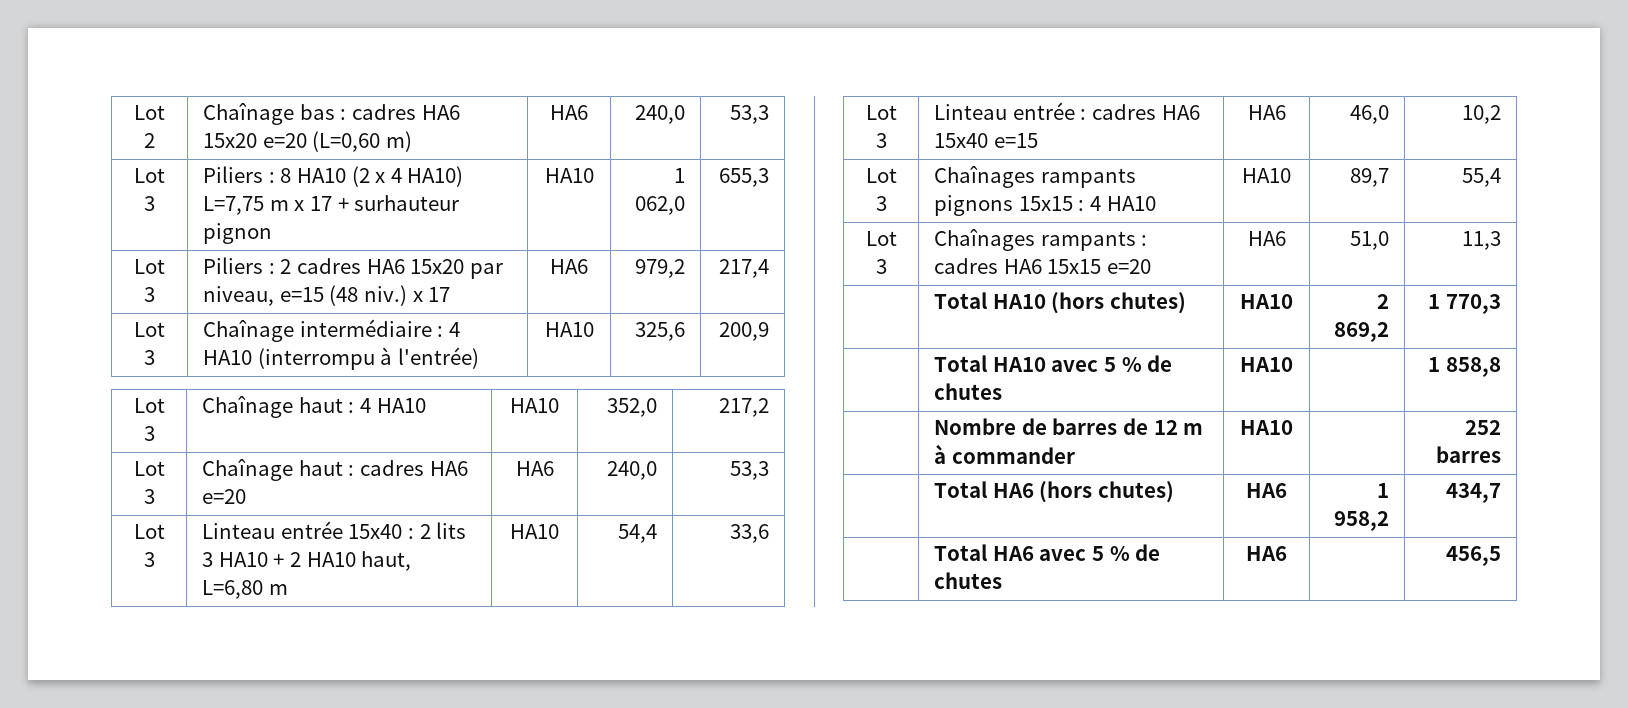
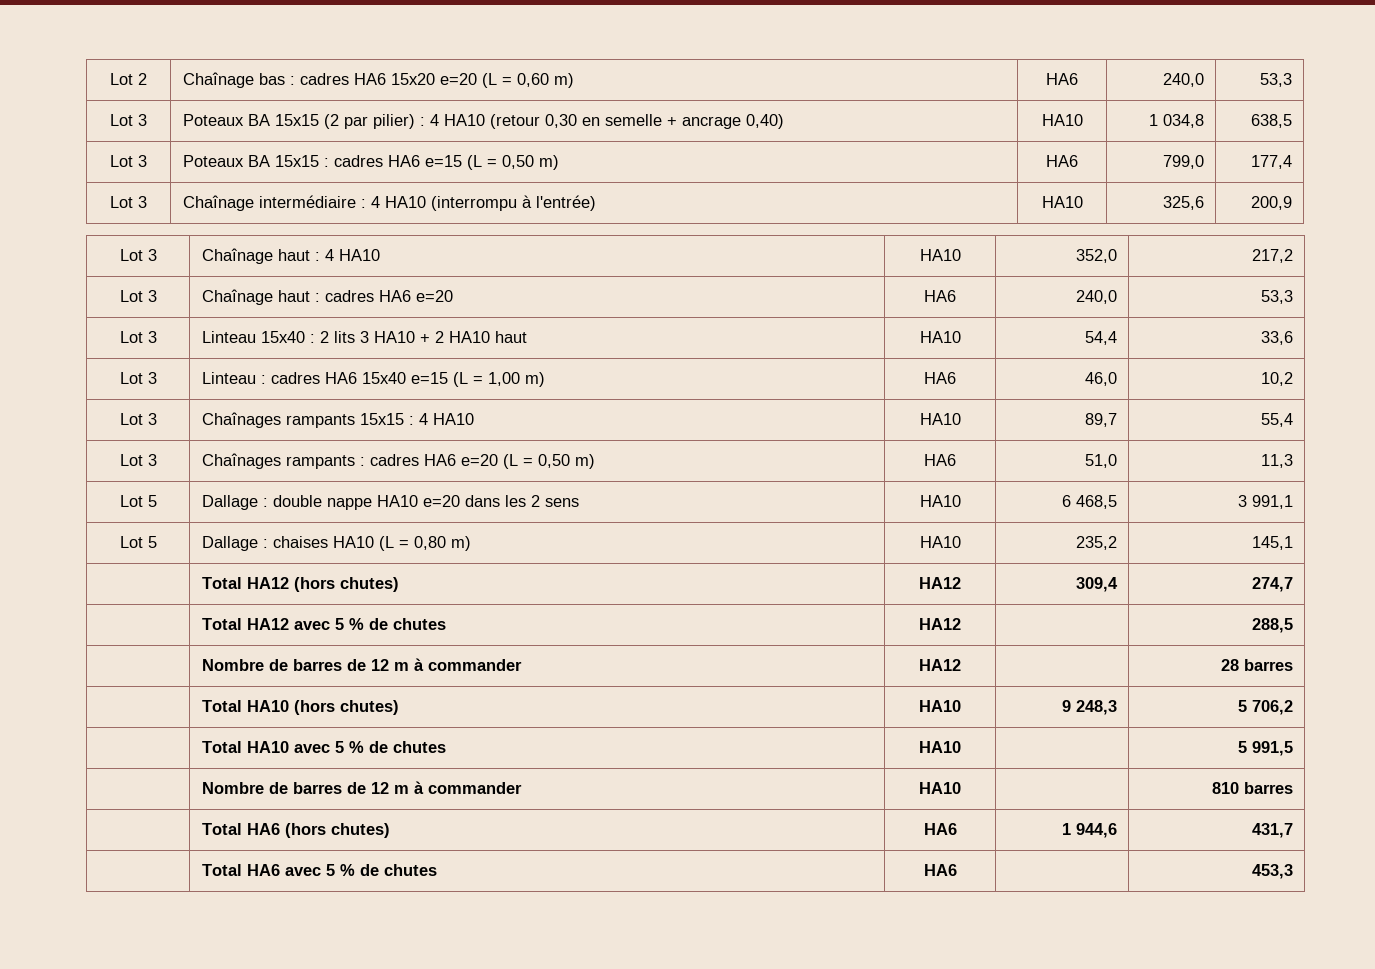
- Lot 2 | Chaînage bas : cadres HA6 15x20 e=20 (L=0,60 m) | HA6 | 240,0 | 53,3
+ Lot 2 | Chaînage bas : cadres HA6 15x20 e=20 (L = 0,60 m) | HA6 | 240,0 | 53,3
- Lot 3 | Piliers : 8 HA10 (2 x 4 HA10) L=7,75 m x 17 + surhauteur pignon | HA10 | 1 062,0 | 655,3
- Lot 3 | Piliers : 2 cadres HA6 15x20 par niveau, e=15 (48 niv.) x 17 | HA6 | 979,2 | 217,4
+ Lot 3 | Poteaux BA 15x15 (2 par pilier) : 4 HA10 (retour 0,30 en semelle + ancrage 0,40) | HA10 | 1 034,8 | 638,5
+ Lot 3 | Poteaux BA 15x15 : cadres HA6 e=15 (L = 0,50 m) | HA6 | 799,0 | 177,4
- Lot 3 | Linteau entrée 15x40 : 2 lits 3 HA10 + 2 HA10 haut, L=6,80 m | HA10 | 54,4 | 33,6
+ Lot 3 | Linteau 15x40 : 2 lits 3 HA10 + 2 HA10 haut | HA10 | 54,4 | 33,6
- Lot 3 | Linteau entrée : cadres HA6 15x40 e=15 | HA6 | 46,0 | 10,2
+ Lot 3 | Linteau : cadres HA6 15x40 e=15 (L = 1,00 m) | HA6 | 46,0 | 10,2
- Lot 3 | Chaînages rampants pignons 15x15 : 4 HA10 | HA10 | 89,7 | 55,4
+ Lot 3 | Chaînages rampants 15x15 : 4 HA10 | HA10 | 89,7 | 55,4
- Lot 3 | Chaînages rampants : cadres HA6 15x15 e=20 | HA6 | 51,0 | 11,3
+ Lot 3 | Chaînages rampants : cadres HA6 e=20 (L = 0,50 m) | HA6 | 51,0 | 11,3
+ Lot 5 | Dallage : double nappe HA10 e=20 dans les 2 sens | HA10 | 6 468,5 | 3 991,1
+ Lot 5 | Dallage : chaises HA10 (L = 0,80 m) | HA10 | 235,2 | 145,1
+ | Total HA12 (hors chutes) | HA12 | 309,4 | 274,7
+ | Total HA12 avec 5 % de chutes | HA12 | | 288,5
+ | Nombre de barres de 12 m à commander | HA12 | | 28 barres
- | Total HA10 (hors chutes) | HA10 | 2 869,2 | 1 770,3
+ | Total HA10 (hors chutes) | HA10 | 9 248,3 | 5 706,2
- | Total HA10 avec 5 % de chutes | HA10 | | 1 858,8
+ | Total HA10 avec 5 % de chutes | HA10 | | 5 991,5
- | Nombre de barres de 12 m à commander | HA10 | | 252 barres
+ | Nombre de barres de 12 m à commander | HA10 | | 810 barres
- | Total HA6 (hors chutes) | HA6 | 1 958,2 | 434,7
+ | Total HA6 (hors chutes) | HA6 | 1 944,6 | 431,7
- | Total HA6 avec 5 % de chutes | HA6 | | 456,5
+ | Total HA6 avec 5 % de chutes | HA6 | | 453,3

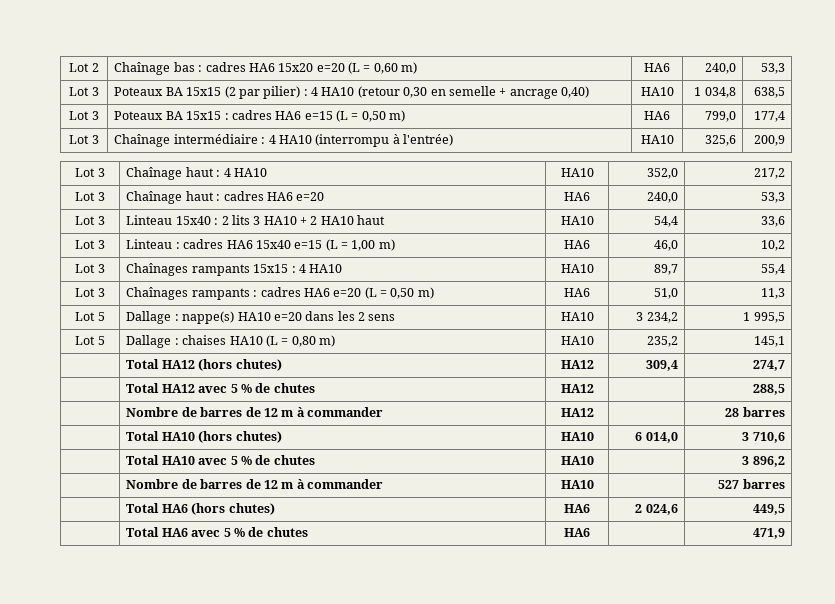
- Lot 5 | Dallage : double nappe HA10 e=20 dans les 2 sens | HA10 | 6 468,5 | 3 991,1
+ Lot 5 | Dallage : nappe(s) HA10 e=20 dans les 2 sens | HA10 | 3 234,2 | 1 995,5
- | Total HA10 (hors chutes) | HA10 | 9 248,3 | 5 706,2
+ | Total HA10 (hors chutes) | HA10 | 6 014,0 | 3 710,6
- | Total HA10 avec 5 % de chutes | HA10 | | 5 991,5
+ | Total HA10 avec 5 % de chutes | HA10 | | 3 896,2
- | Nombre de barres de 12 m à commander | HA10 | | 810 barres
+ | Nombre de barres de 12 m à commander | HA10 | | 527 barres
- | Total HA6 (hors chutes) | HA6 | 1 944,6 | 431,7
+ | Total HA6 (hors chutes) | HA6 | 2 024,6 | 449,5
- | Total HA6 avec 5 % de chutes | HA6 | | 453,3
+ | Total HA6 avec 5 % de chutes | HA6 | | 471,9

